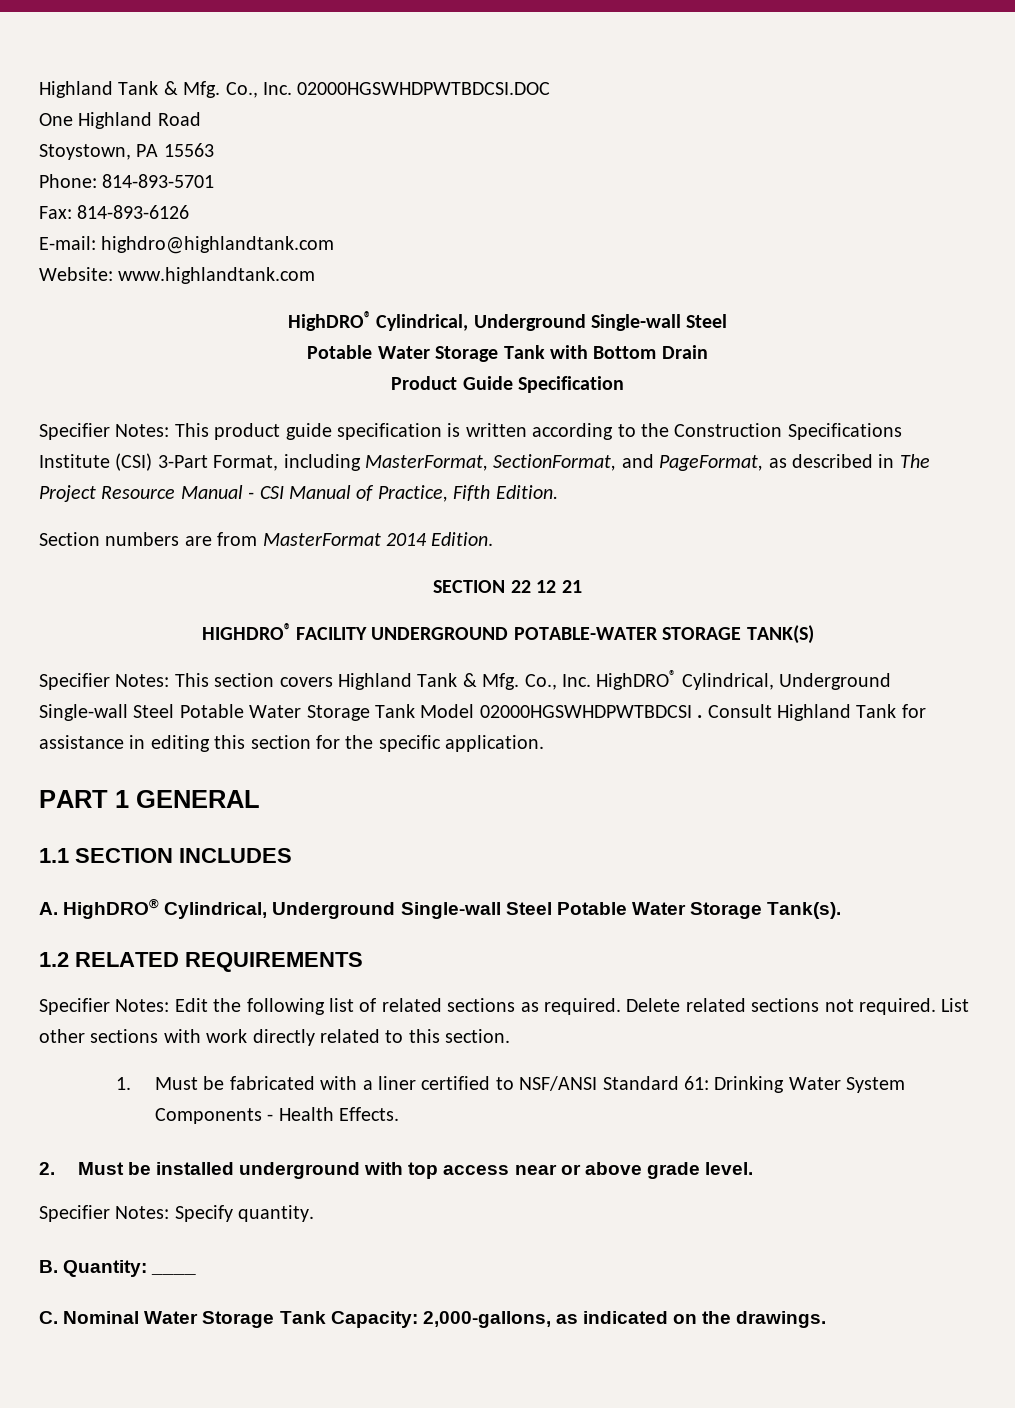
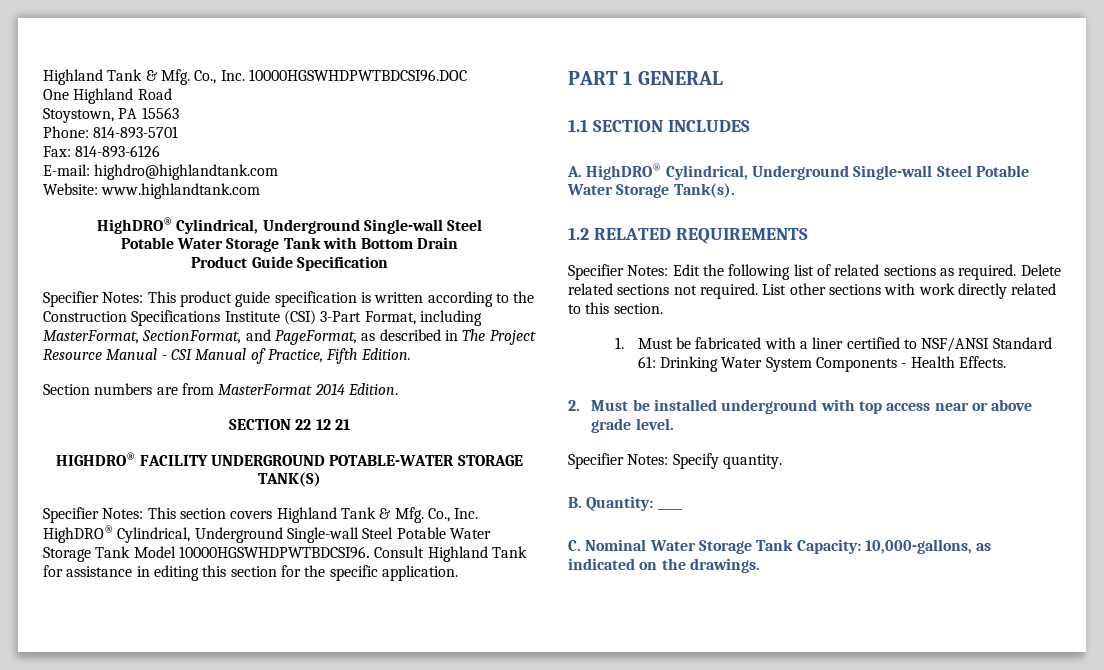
- Highland Tank & Mfg. Co., Inc. 02000HGSWHDPWTBDCSI.DOC
+ Highland Tank & Mfg. Co., Inc. 10000HGSWHDPWTBDCSI96.DOC
- Specifier Notes: This section covers Highland Tank & Mfg. Co., Inc. HighDRO® Cylindrical, Underground Single-wall Steel Potable Water Storage Tank Model 02000HGSWHDPWTBDCSI .
+ Specifier Notes: This section covers Highland Tank & Mfg. Co., Inc. HighDRO® Cylindrical, Underground Single-wall Steel Potable Water Storage Tank Model 10000HGSWHDPWTBDCSI96.
- C. Nominal Water Storage Tank Capacity: 2,000-gallons, as indicated on the drawings.
+ C. Nominal Water Storage Tank Capacity: 10,000-gallons, as indicated on the drawings.

